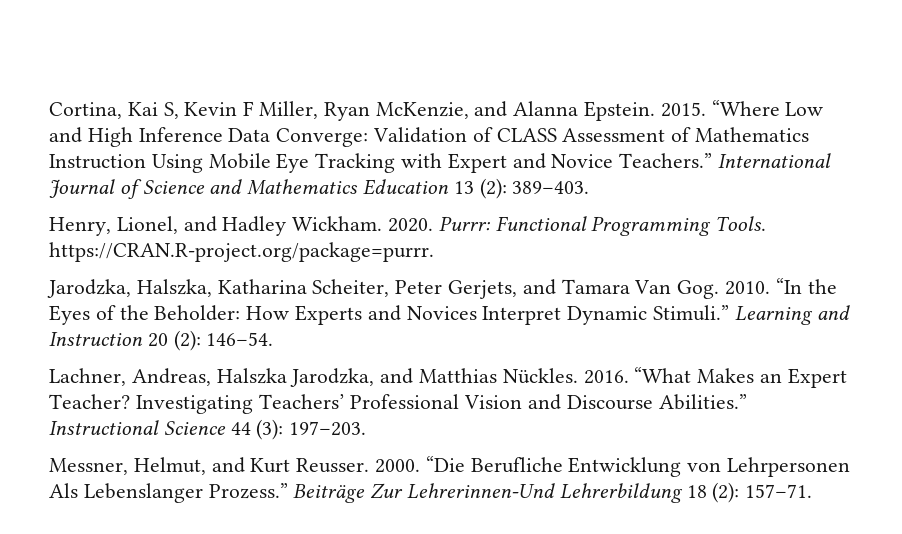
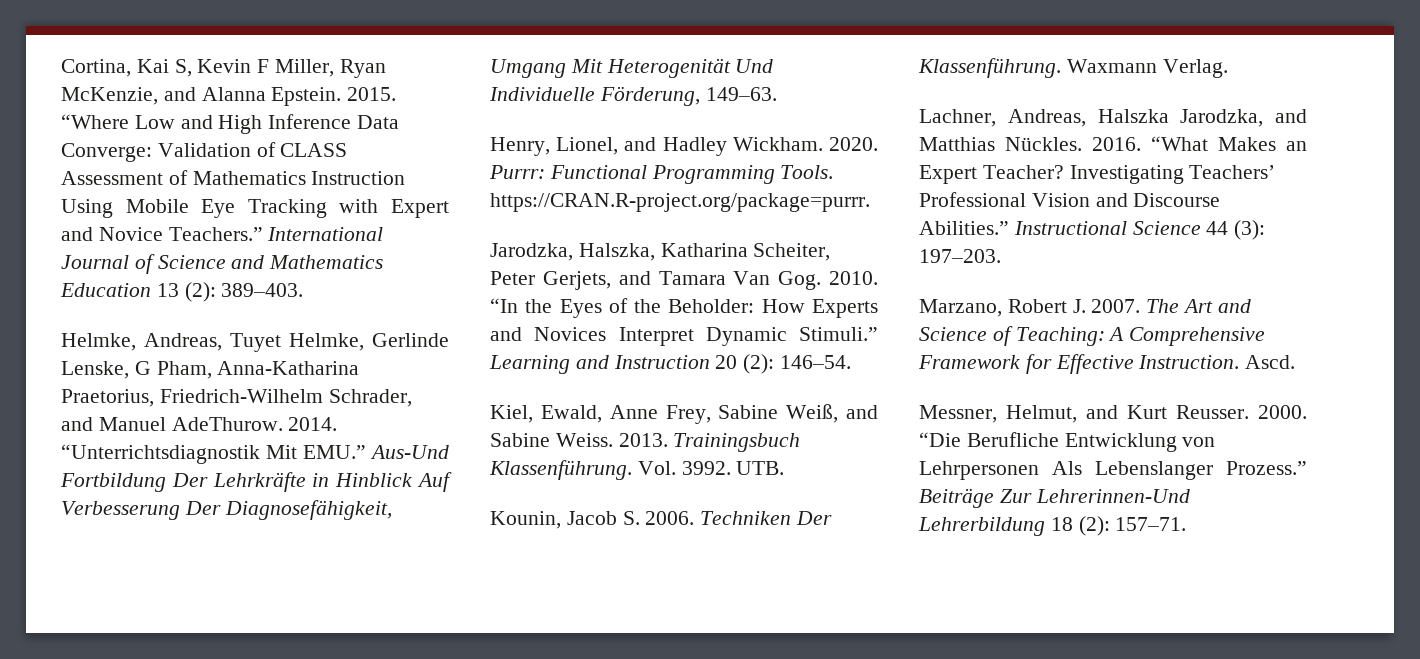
+ Helmke, Andreas, Tuyet Helmke, Gerlinde Lenske, G Pham, Anna-Katharina Praetorius, Friedrich-Wilhelm Schrader, and Manuel AdeThurow. 2014. “Unterrichtsdiagnostik Mit EMU.” Aus-Und Fortbildung Der Lehrkräfte in Hinblick Auf Verbesserung Der Diagnosefähigkeit, Umgang Mit Heterogenität Und Individuelle Förderung, 149–63.
+ Kiel, Ewald, Anne Frey, Sabine Weiß, and Sabine Weiss. 2013. Trainingsbuch Klassenführung. Vol. 3992. UTB.
+ Kounin, Jacob S. 2006. Techniken Der Klassenführung. Waxmann Verlag.
+ Marzano, Robert J. 2007. The Art and Science of Teaching: A Comprehensive Framework for Effective Instruction. Ascd.

